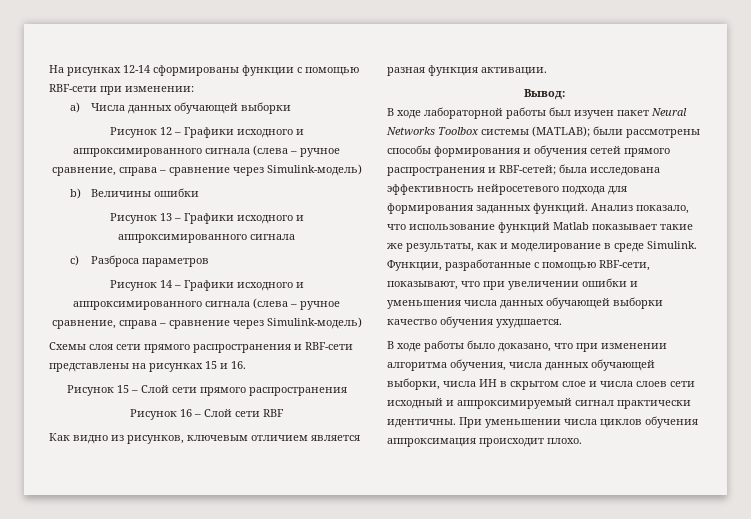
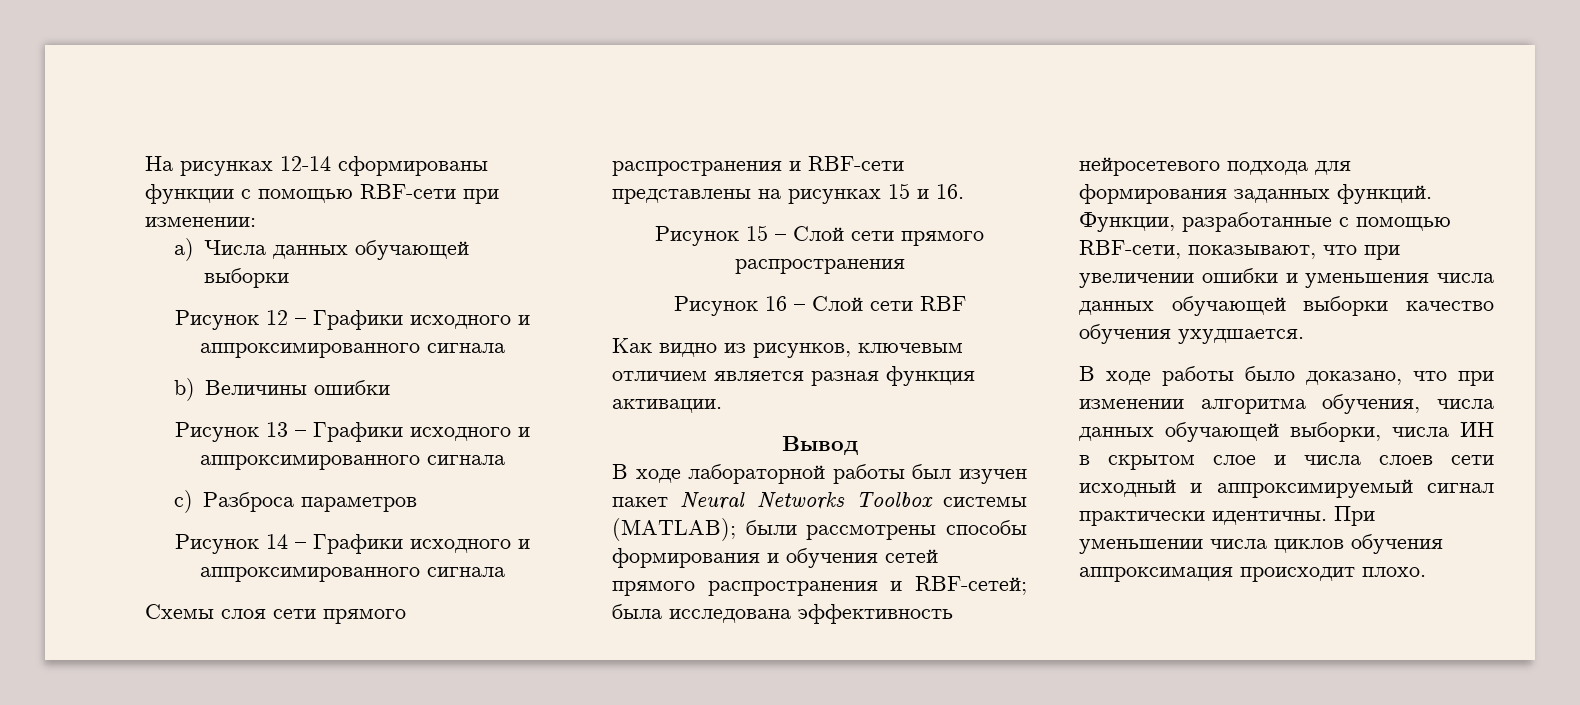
- Рисунок 12 – Графики исходного и аппроксимированного сигнала (слева – ручное сравнение, справа – сравнение через Simulink-модель)
+ Рисунок 12 – Графики исходного и аппроксимированного сигнала
- Рисунок 14 – Графики исходного и аппроксимированного сигнала (слева – ручное сравнение, справа – сравнение через Simulink-модель)
+ Рисунок 14 – Графики исходного и аппроксимированного сигнала
- Вывод:
+ Вывод
- Анализ показало, что использование функций Matlab показывает такие же результаты, как и моделирование в среде Simulink.

